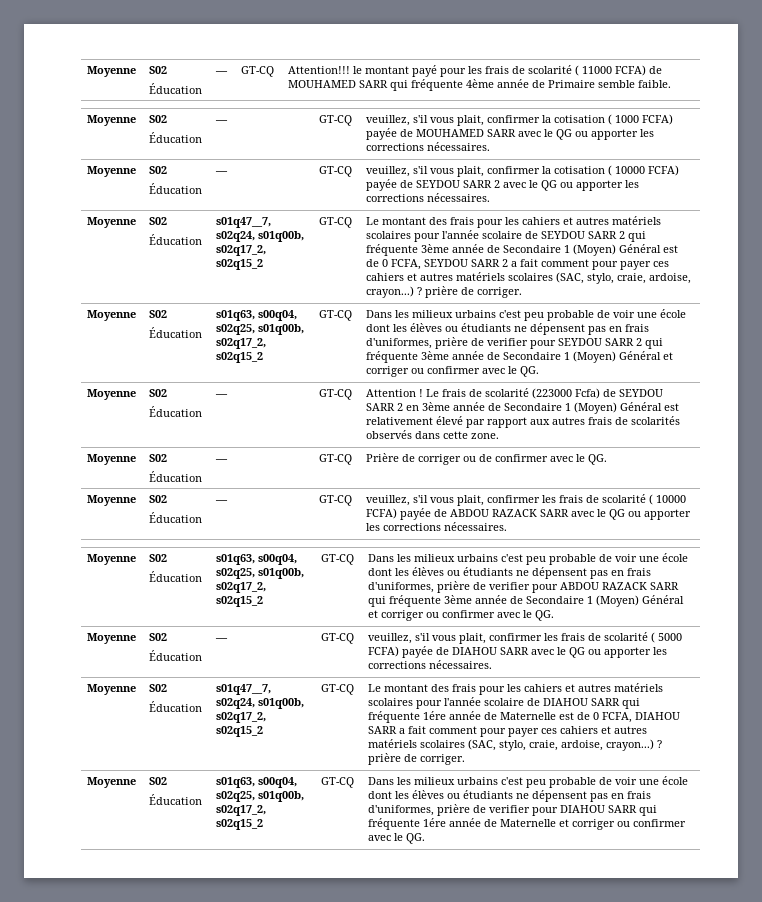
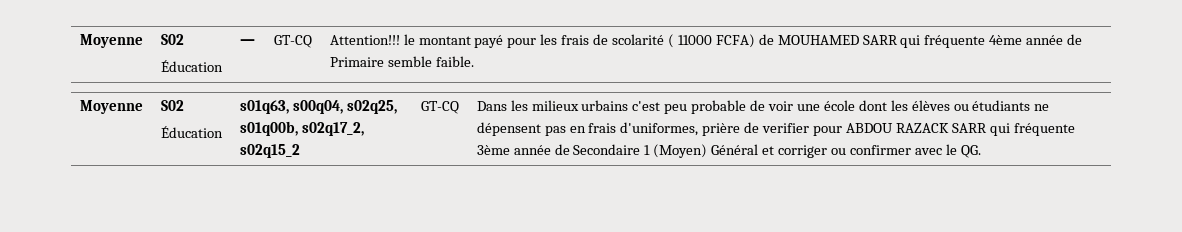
- Éducation | — | GT-CQ | veuillez, s'il vous plait, confirmer la cotisation ( 1000 FCFA) payée de MOUHAMED SARR avec le QG ou apporter les corrections nécessaires.
- Moyenne | S02
- Éducation | — | GT-CQ | veuillez, s'il vous plait, confirmer la cotisation ( 10000 FCFA) payée de SEYDOU SARR 2 avec le QG ou apporter les corrections nécessaires.
- Moyenne | S02
- Éducation | s01q47__7, s02q24, s01q00b, s02q17_2, s02q15_2 | GT-CQ | Le montant des frais pour les cahiers et autres matériels scolaires pour l'année scolaire de SEYDOU SARR 2 qui fréquente 3ème année de Secondaire 1 (Moyen) Général est de 0 FCFA, SEYDOU SARR 2 a fait comment pour payer ces cahiers et autres matériels scolaires (SAC, stylo, craie, ardoise, crayon...) ? prière de corriger.
- Moyenne | S02
- Éducation | s01q63, s00q04, s02q25, s01q00b, s02q17_2, s02q15_2 | GT-CQ | Dans les milieux urbains c'est peu probable de voir une école dont les élèves ou étudiants ne dépensent pas en frais d'uniformes, prière de verifier pour SEYDOU SARR 2 qui fréquente 3ème année de Secondaire 1 (Moyen) Général et corriger ou confirmer avec le QG.
- Moyenne | S02
- Éducation | — | GT-CQ | Attention ! Le frais de scolarité (223000 Fcfa) de SEYDOU SARR 2 en 3ème année de Secondaire 1 (Moyen) Général est relativement élevé par rapport aux autres frais de scolarités observés dans cette zone.
- Moyenne | S02
- Éducation | — | GT-CQ | Prière de corriger ou de confirmer avec le QG.
- Moyenne | S02
- Éducation | — | GT-CQ | veuillez, s'il vous plait, confirmer les frais de scolarité ( 10000 FCFA) payée de ABDOU RAZACK SARR avec le QG ou apporter les corrections nécessaires.
- Moyenne | S02
  Dans les milieux urbains c'est peu probable de voir une école dont les élèves ou étudiants ne dépensent pas en frais d'uniformes, prière de verifier pour ABDOU RAZACK SARR qui fréquente 3ème année de Secondaire 1 (Moyen) Général et corriger ou confirmer avec le QG.
- Moyenne | S02
- Éducation | — | GT-CQ | veuillez, s'il vous plait, confirmer les frais de scolarité ( 5000 FCFA) payée de DIAHOU SARR avec le QG ou apporter les corrections nécessaires.
- Moyenne | S02
- Éducation | s01q47__7, s02q24, s01q00b, s02q17_2, s02q15_2 | GT-CQ | Le montant des frais pour les cahiers et autres matériels scolaires pour l'année scolaire de DIAHOU SARR qui fréquente 1ére année de Maternelle est de 0 FCFA, DIAHOU SARR a fait comment pour payer ces cahiers et autres matériels scolaires (SAC, stylo, craie, ardoise, crayon...) ? prière de corriger.
- Moyenne | S02
- Éducation | s01q63, s00q04, s02q25, s01q00b, s02q17_2, s02q15_2 | GT-CQ | Dans les milieux urbains c'est peu probable de voir une école dont les élèves ou étudiants ne dépensent pas en frais d'uniformes, prière de verifier pour DIAHOU SARR qui fréquente 1ére année de Maternelle et corriger ou confirmer avec le QG.

